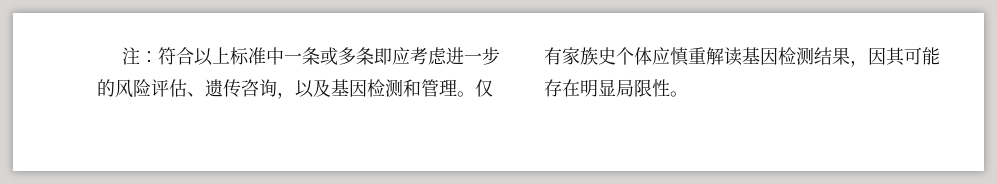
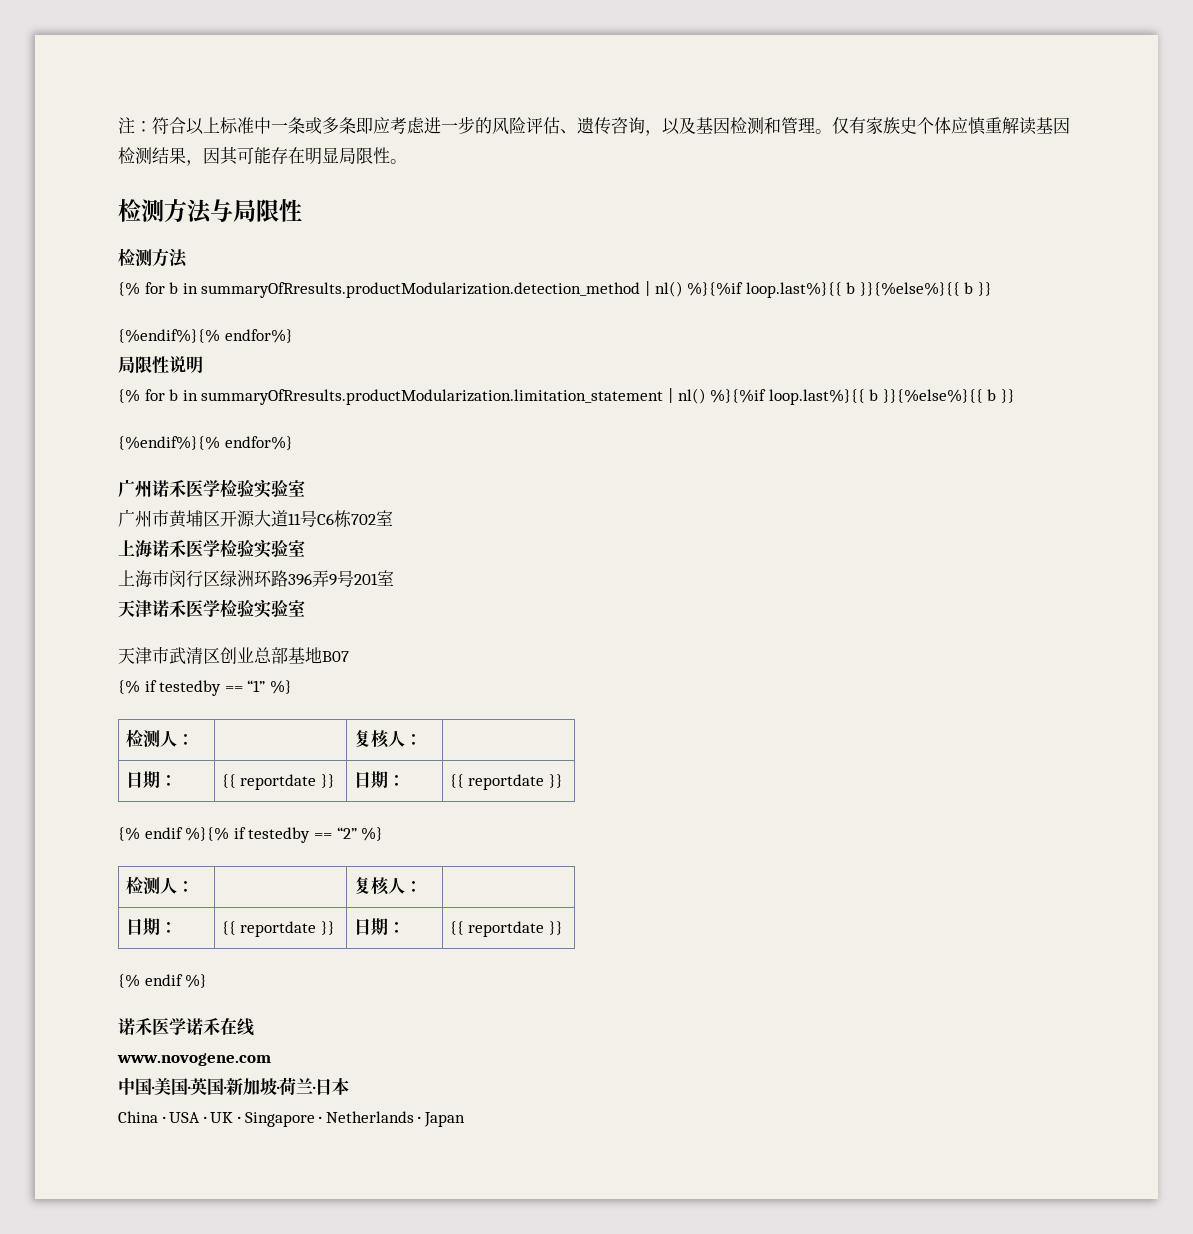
+ 检测方法与局限性
+ 检测方法
+ {% for b in summaryOfRresults.productModularization.detection_method | nl() %}{%if loop.last%}{{ b }}{%else%}{{ b }}
+ {%endif%}{% endfor%}
+ 局限性说明
+ {% for b in summaryOfRresults.productModularization.limitation_statement | nl() %}{%if loop.last%}{{ b }}{%else%}{{ b }}
+ {%endif%}{% endfor%}
+ 广州诺禾医学检验实验室
+ 广州市黄埔区开源大道11号C6栋702室
+ 上海诺禾医学检验实验室
+ 上海市闵行区绿洲环路396弄9号201室
+ 天津诺禾医学检验实验室
+ 天津市武清区创业总部基地B07
+ {% if testedby == “1” %}
+ 检测人： | | 复核人： |
+ 日期： | {{ reportdate }} | 日期： | {{ reportdate }}
+ {% endif %}{% if testedby == “2” %}
+ 检测人： | | 复核人： |
+ 日期： | {{ reportdate }} | 日期： | {{ reportdate }}
+ {% endif %}
+ 诺禾医学诺禾在线
+ www.novogene.com
+ 中国·美国·英国·新加坡·荷兰·日本
+ China · USA · UK · Singapore · Netherlands · Japan

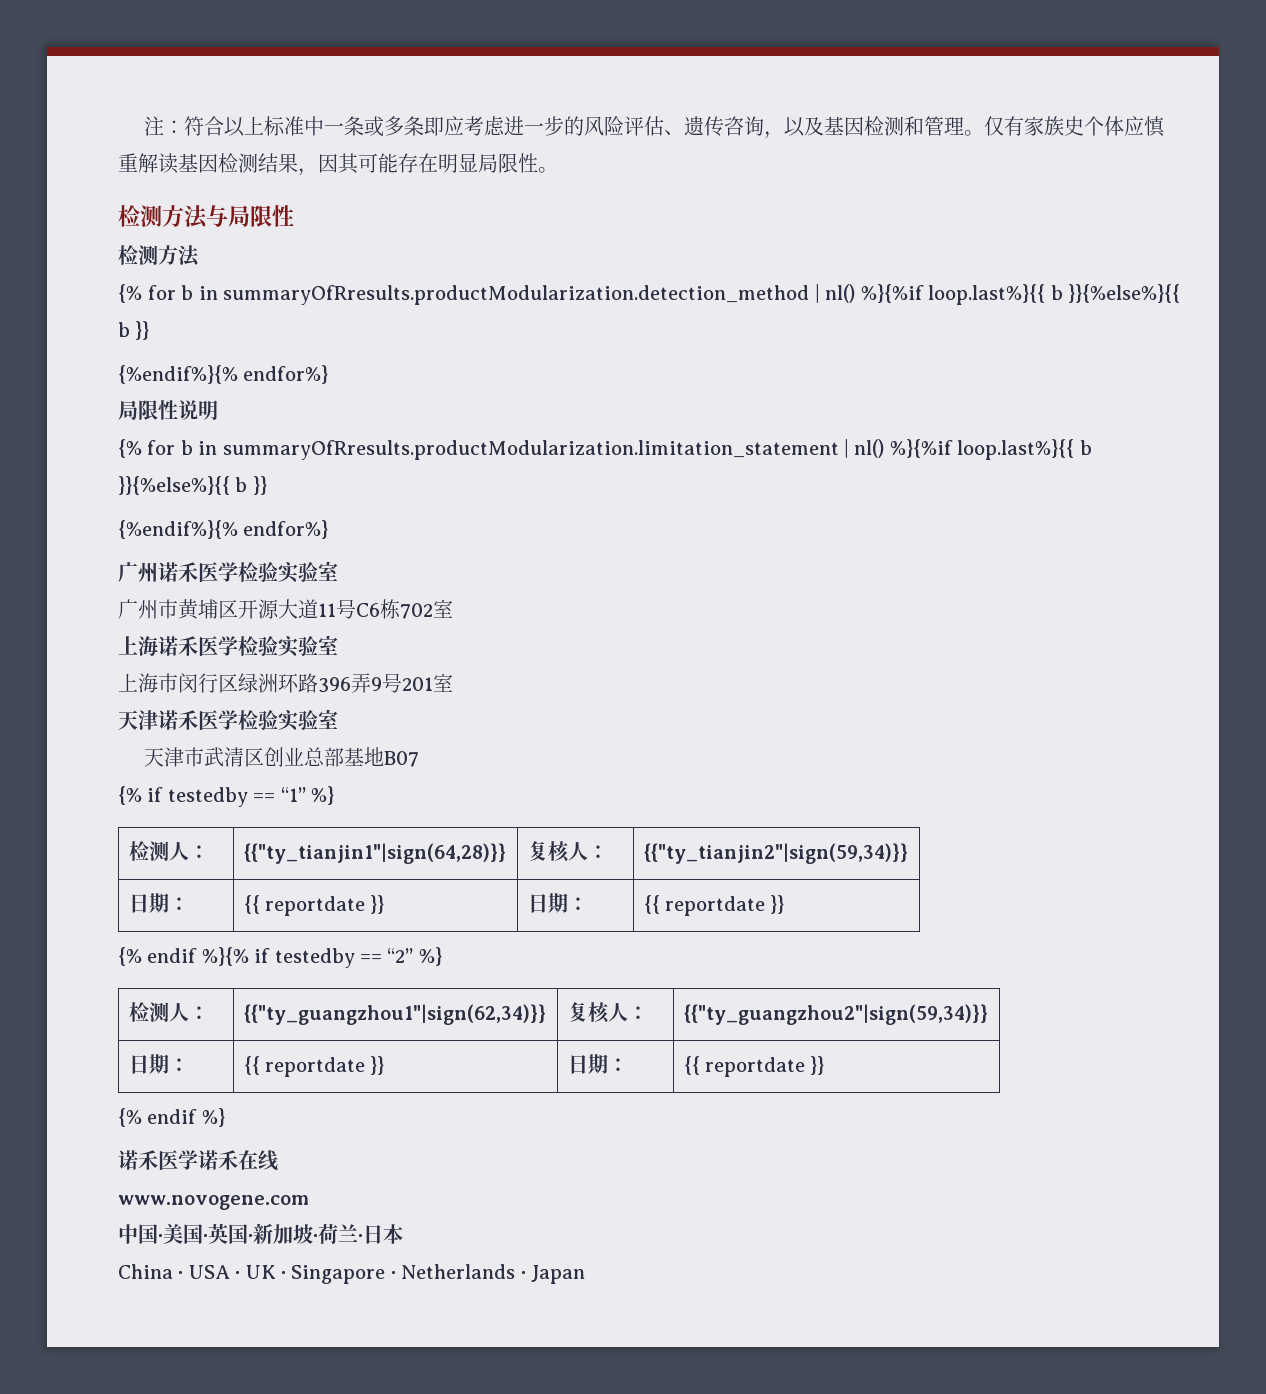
  {% if testedby == “1” %}
- 检测人： | | 复核人： |
+ 检测人： | {{"ty_tianjin1"|sign(64,28)}} | 复核人： | {{"ty_tianjin2"|sign(59,34)}}
  {% endif %}{% if testedby == “2” %}
- 检测人： | | 复核人： |
+ 检测人： | {{"ty_guangzhou1"|sign(62,34)}} | 复核人： | {{"ty_guangzhou2"|sign(59,34)}}

